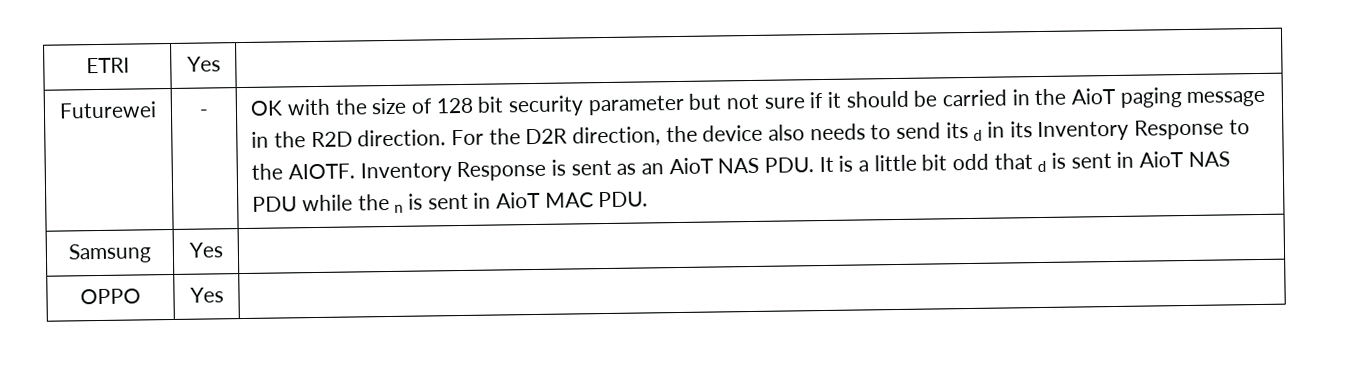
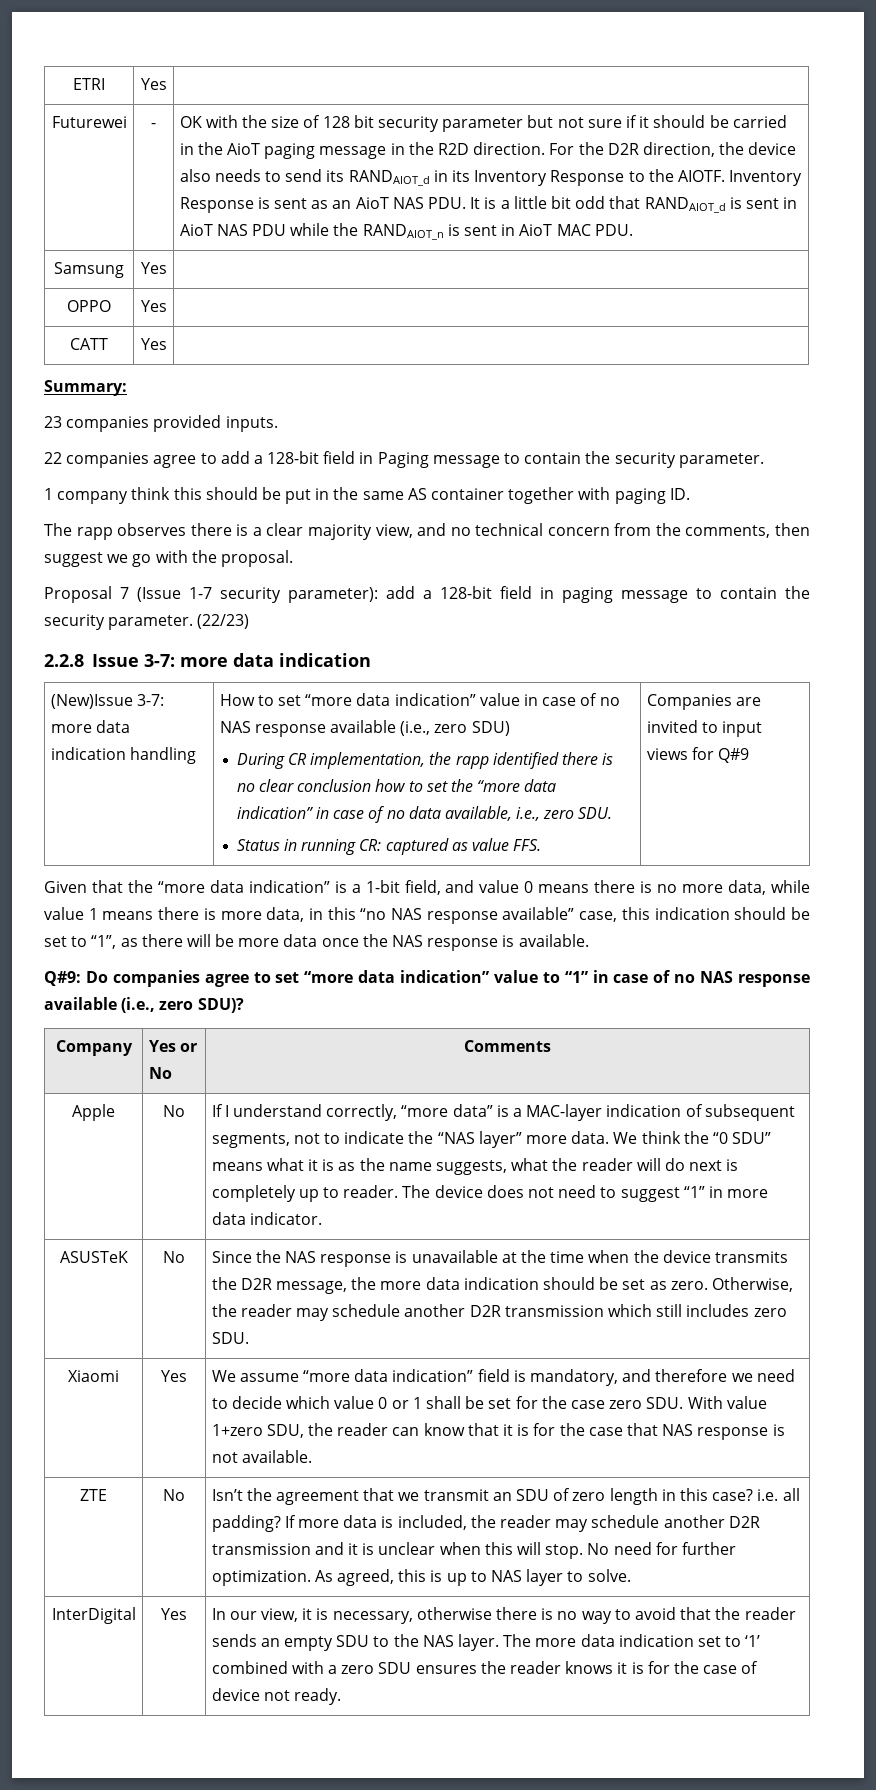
- For the D2R direction, the device also needs to send its d in its Inventory Response to the AIOTF.
+ For the D2R direction, the device also needs to send its RANDAIOT_d in its Inventory Response to the AIOTF.
- Inventory Response is sent as an AioT NAS PDU. It is a little bit odd that d is sent in AioT NAS PDU while the n is sent in AioT MAC PDU.
+ Inventory Response is sent as an AioT NAS PDU. It is a little bit odd that RANDAIOT_d is sent in AioT NAS PDU while the RANDAIOT_n is sent in AioT MAC PDU.
+ CATT | Yes |
+ Summary:
+ 23 companies provided inputs.
+ 22 companies agree to add a 128-bit field in Paging message to contain the security parameter.
+ 1 company think this should be put in the same AS container together with paging ID.
+ The rapp observes there is a clear majority view, and no technical concern from the comments, then suggest we go with the proposal.
+ Proposal 7 (Issue 1-7 security parameter): add a 128-bit field in paging message to contain the security parameter. (22/23)
+ 2.2.8 Issue 3-7: more data indication
+ (New)Issue 3-7: more data indication handling | How to set “more data indication” value in case of no NAS response available (i.e., zero SDU)
+ During CR implementation, the rapp identified there is no clear conclusion how to set the “more data indication” in case of no data available, i.e., zero SDU.
+ Status in running CR: captured as value FFS. | Companies are invited to input views for Q#9
+ Given that the “more data indication” is a 1-bit field, and value 0 means there is no more data, while value 1 means there is more data, in this “no NAS response available” case, this indication should be set to “1”, as there will be more data once the NAS response is available.
+ Q#9: Do companies agree to set “more data indication” value to “1” in case of no NAS response available (i.e., zero SDU)?
+ Company | Yes or No | Comments
+ Apple | No | If I understand correctly, “more data” is a MAC-layer indication of subsequent segments, not to indicate the “NAS layer” more data. We think the “0 SDU” means what it is as the name suggests, what the reader will do next is completely up to reader. The device does not need to suggest “1” in more data indicator.
+ ASUSTeK | No | Since the NAS response is unavailable at the time when the device transmits the D2R message, the more data indication should be set as zero. Otherwise, the reader may schedule another D2R transmission which still includes zero SDU.
+ Xiaomi | Yes | We assume “more data indication” field is mandatory, and therefore we need to decide which value 0 or 1 shall be set for the case zero SDU. With value 1+zero SDU, the reader can know that it is for the case that NAS response is not available.
+ ZTE | No | Isn’t the agreement that we transmit an SDU of zero length in this case? i.e. all padding? If more data is included, the reader may schedule another D2R transmission and it is unclear when this will stop. No need for further optimization. As agreed, this is up to NAS layer to solve.
+ InterDigital | Yes | In our view, it is necessary, otherwise there is no way to avoid that the reader sends an empty SDU to the NAS layer. The more data indication set to ‘1’ combined with a zero SDU ensures the reader knows it is for the case of device not ready.

